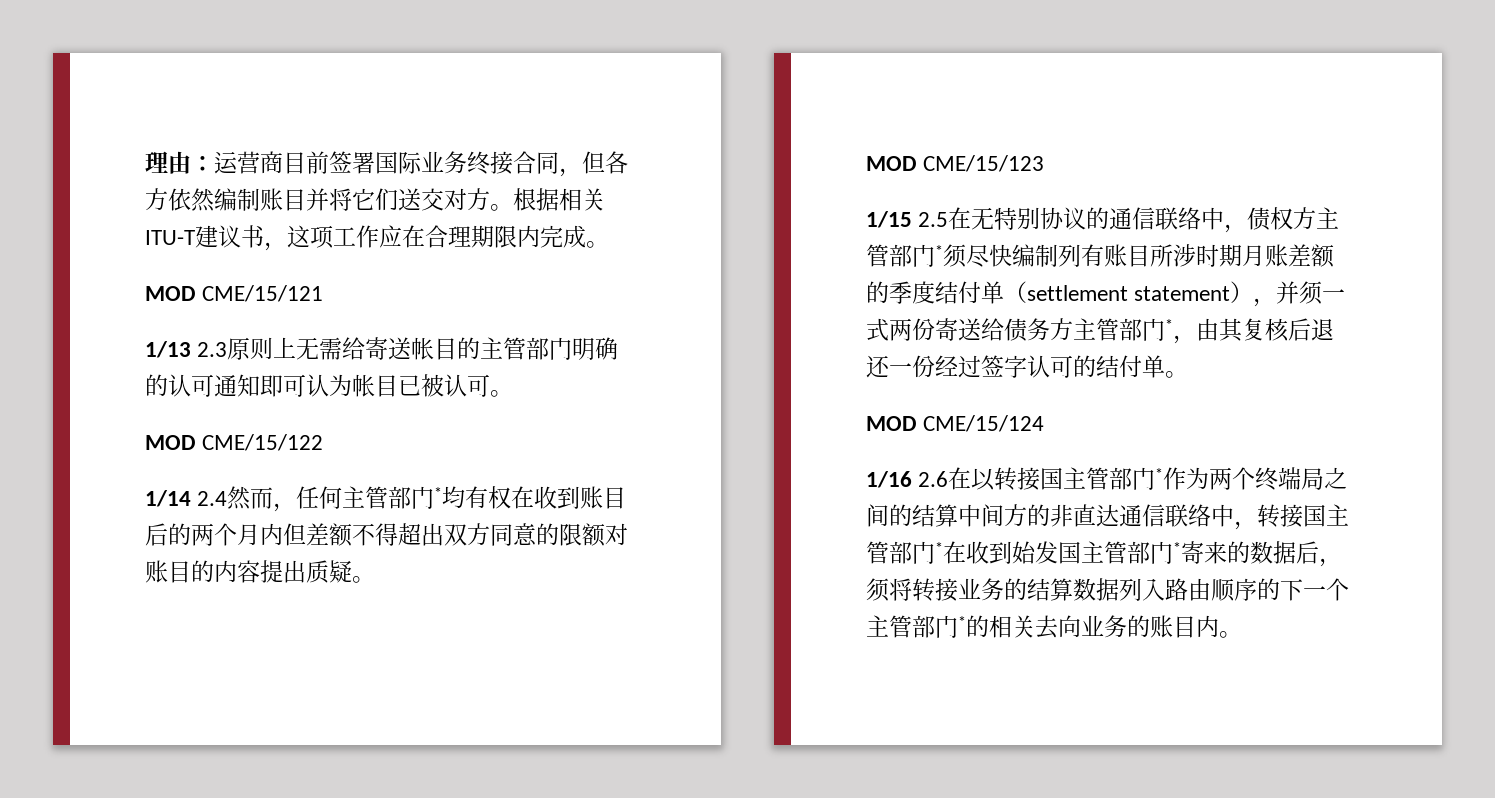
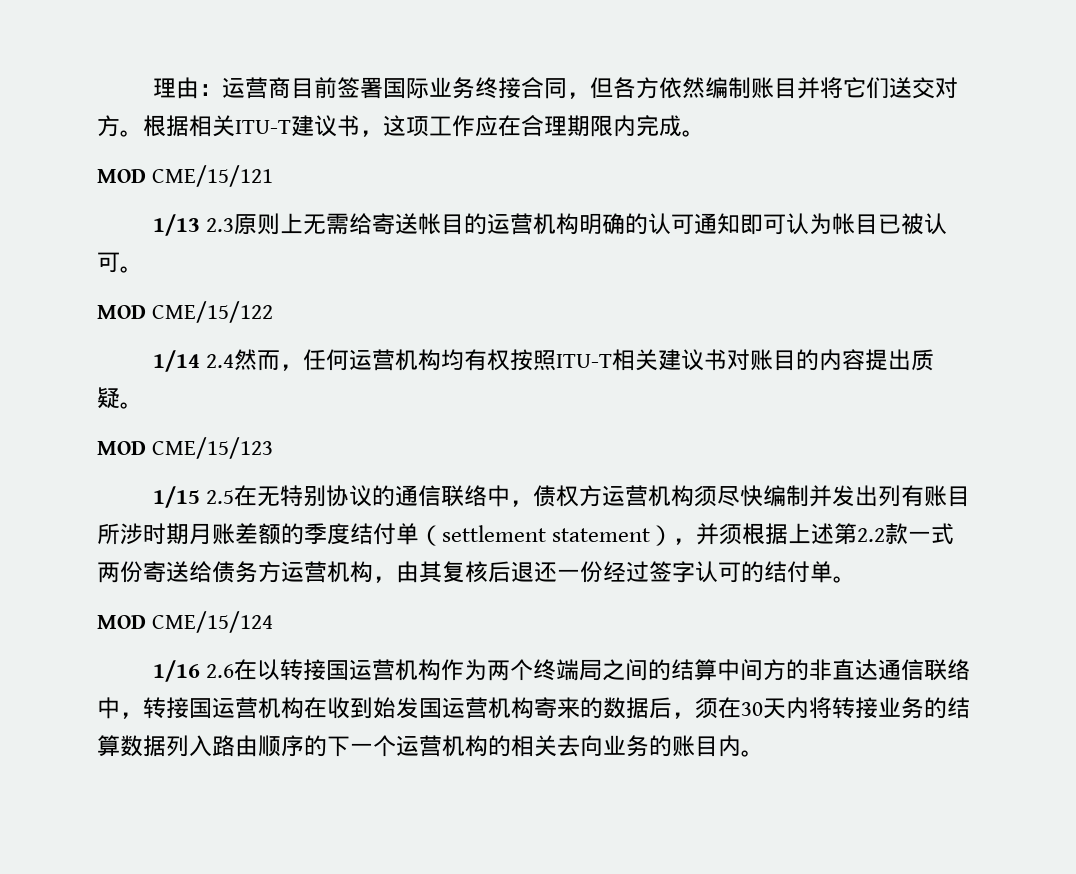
- 1/13 2.3原则上无需给寄送帐目的主管部门明确的认可通知即可认为帐目已被认可。
+ 1/13 2.3原则上无需给寄送帐目的运营机构明确的认可通知即可认为帐目已被认可。
- 1/14 2.4然而，任何主管部门*均有权在收到账目后的两个月内但差额不得超出双方同意的限额对账目的内容提出质疑。
+ 1/14 2.4然而，任何运营机构均有权按照ITU-T相关建议书对账目的内容提出质疑。
- 1/15 2.5在无特别协议的通信联络中，债权方主管部门*须尽快编制列有账目所涉时期月账差额的季度结付单（settlement statement），并须一式两份寄送给债务方主管部门*，由其复核后退还一份经过签字认可的结付单。
+ 1/15 2.5在无特别协议的通信联络中，债权方运营机构须尽快编制并发出列有账目所涉时期月账差额的季度结付单（settlement statement），并须根据上述第2.2款一式两份寄送给债务方运营机构，由其复核后退还一份经过签字认可的结付单。
- 1/16 2.6在以转接国主管部门*作为两个终端局之间的结算中间方的非直达通信联络中，转接国主管部门*在收到始发国主管部门*寄来的数据后，须将转接业务的结算数据列入路由顺序的下一个主管部门*的相关去向业务的账目内。
+ 1/16 2.6在以转接国运营机构作为两个终端局之间的结算中间方的非直达通信联络中，转接国运营机构在收到始发国运营机构寄来的数据后，须在30天内将转接业务的结算数据列入路由顺序的下一个运营机构的相关去向业务的账目内。

